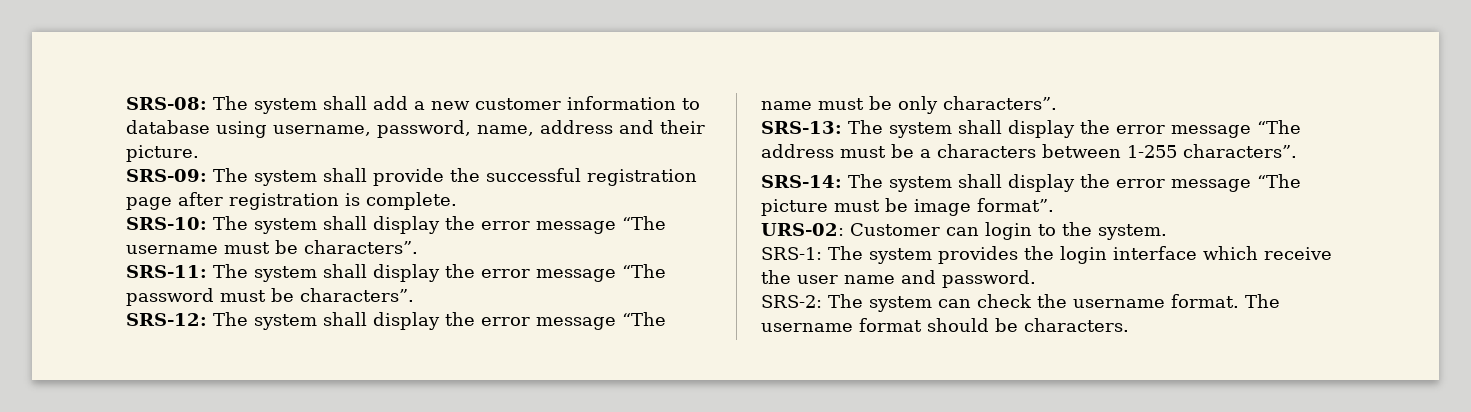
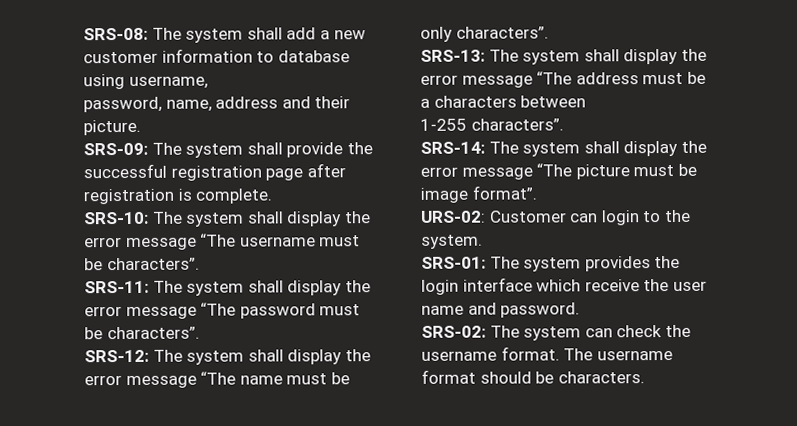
- SRS-08: The system shall add a new customer information to database using username, password, name, address and their picture.
+ SRS-08: The system shall add a new customer information to database using username,
+ password, name, address and their picture.
- SRS-13: The system shall display the error message “The address must be a characters between 1-255 characters”.
+ SRS-13: The system shall display the error message “The address must be a characters between
+ 1-255 characters”.
- SRS-1: The system provides the login interface which receive the user name and password.
+ SRS-01: The system provides the login interface which receive the user name and password.
- SRS-2: The system can check the username format.
+ SRS-02: The system can check the username format.

